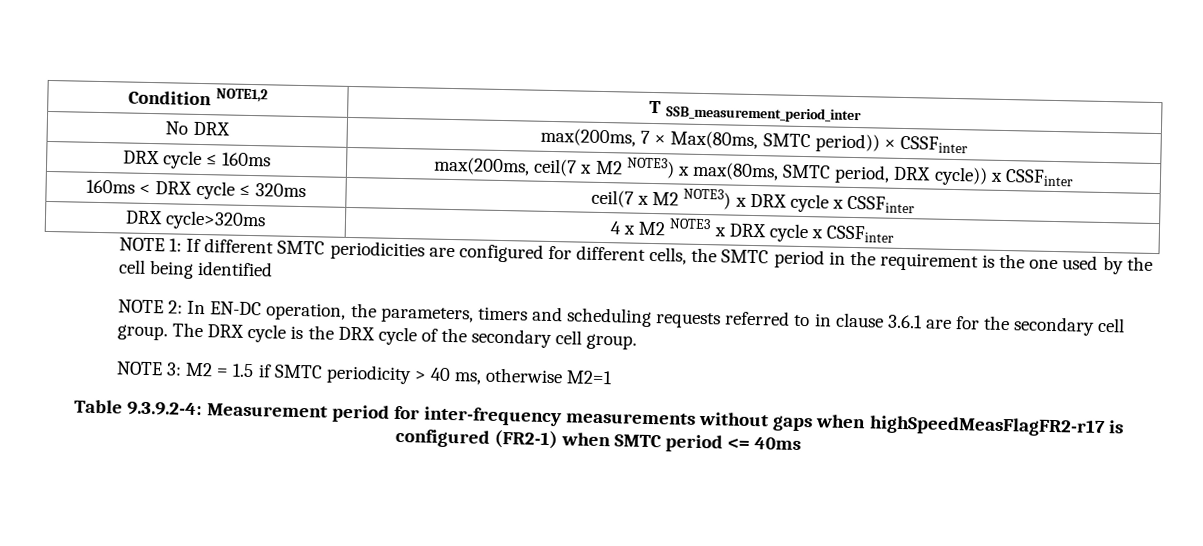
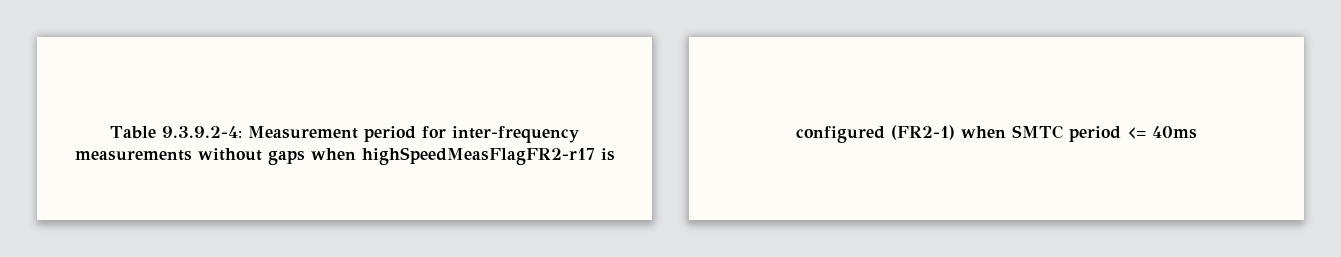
- Condition NOTE1,2 | T SSB_measurement_period_inter
- No DRX | max(200ms, 7 × Max(80ms, SMTC period)) × CSSFinter
- DRX cycle ≤ 160ms | max(200ms, ceil(7 x M2 NOTE3) x max(80ms, SMTC period, DRX cycle)) x CSSFinter
- 160ms < DRX cycle ≤ 320ms | ceil(7 x M2 NOTE3) x DRX cycle x CSSFinter
- DRX cycle>320ms | 4 x M2 NOTE3 x DRX cycle x CSSFinter
- NOTE 1: If different SMTC periodicities are configured for different cells, the SMTC period in the requirement is the one used by the cell being identified
- NOTE 2: In EN-DC operation, the parameters, timers and scheduling requests referred to in clause 3.6.1 are for the secondary cell group. The DRX cycle is the DRX cycle of the secondary cell group.
- NOTE 3: M2 = 1.5 if SMTC periodicity > 40 ms, otherwise M2=1

